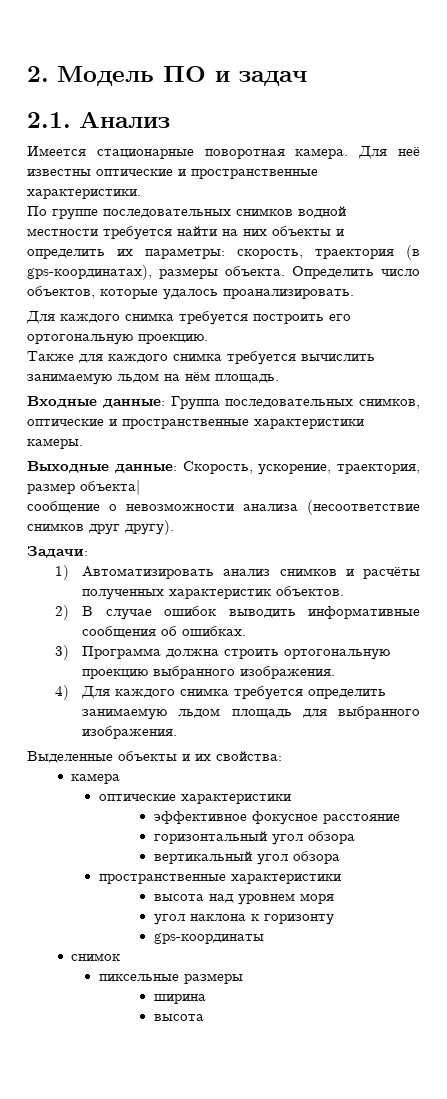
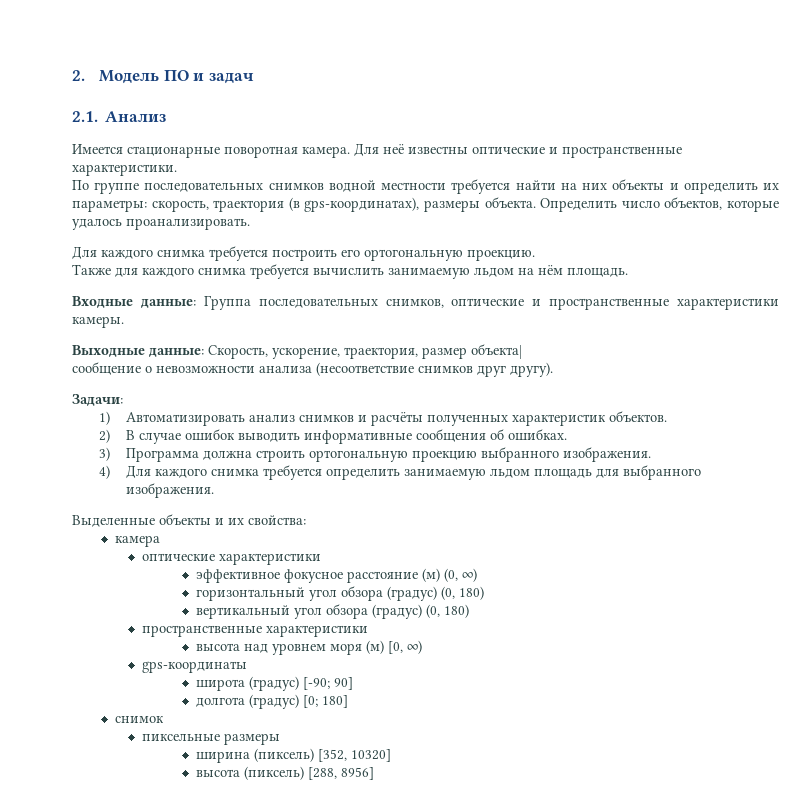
- эффективное фокусное расстояние
+ эффективное фокусное расстояние (м) (0, ∞)
- горизонтальный угол обзора
+ горизонтальный угол обзора (градус) (0, 180)
- вертикальный угол обзора
+ вертикальный угол обзора (градус) (0, 180)
- высота над уровнем моря
- угол наклона к горизонту
+ высота над уровнем моря (м) [0, ∞)
  gps-координаты
+ широта (градус) [-90; 90]
+ долгота (градус) [0; 180]
  снимок
  пиксельные размеры
- ширина
- высота
+ ширина (пиксель) [352, 10320]
+ высота (пиксель) [288, 8956]

